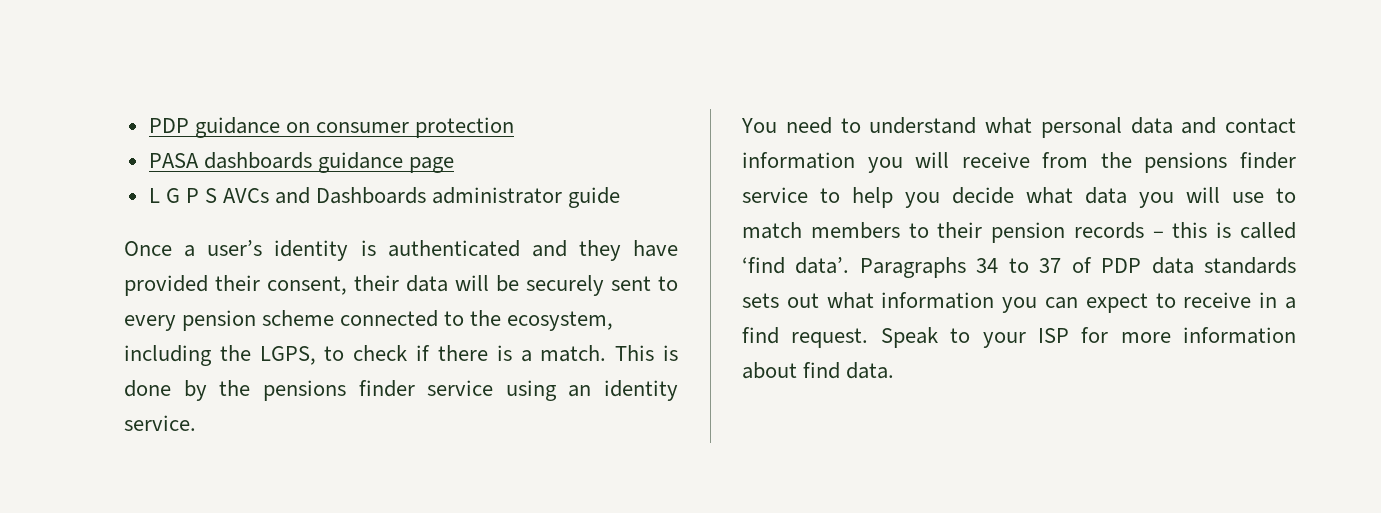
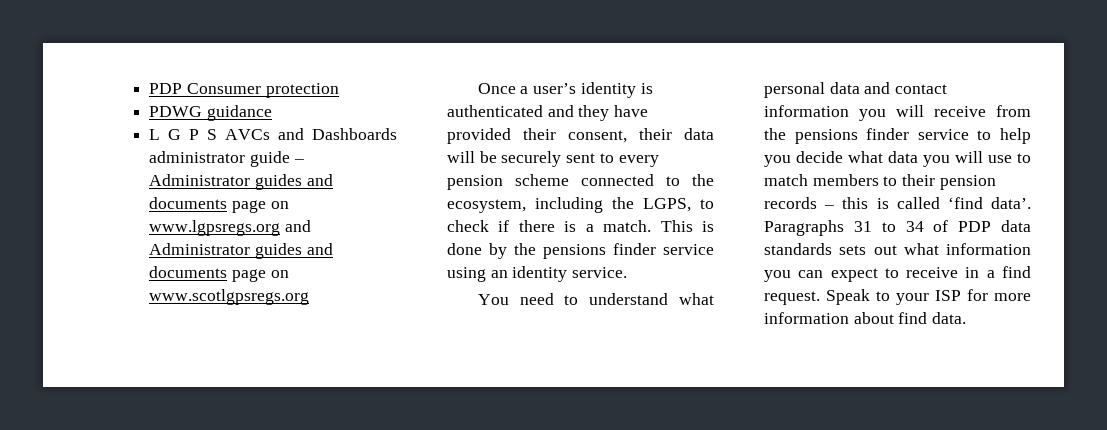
- PDP guidance on consumer protection
+ PDP Consumer protection
- PASA dashboards guidance page
+ PDWG guidance
- L G P S AVCs and Dashboards administrator guide
+ L G P S AVCs and Dashboards administrator guide – Administrator guides and documents page on www.lgpsregs.org and Administrator guides and documents page on www.scotlgpsregs.org
- Paragraphs 34 to 37 of PDP data standards sets out what information you can expect to receive in a find request.
+ Paragraphs 31 to 34 of PDP data standards sets out what information you can expect to receive in a find request.

